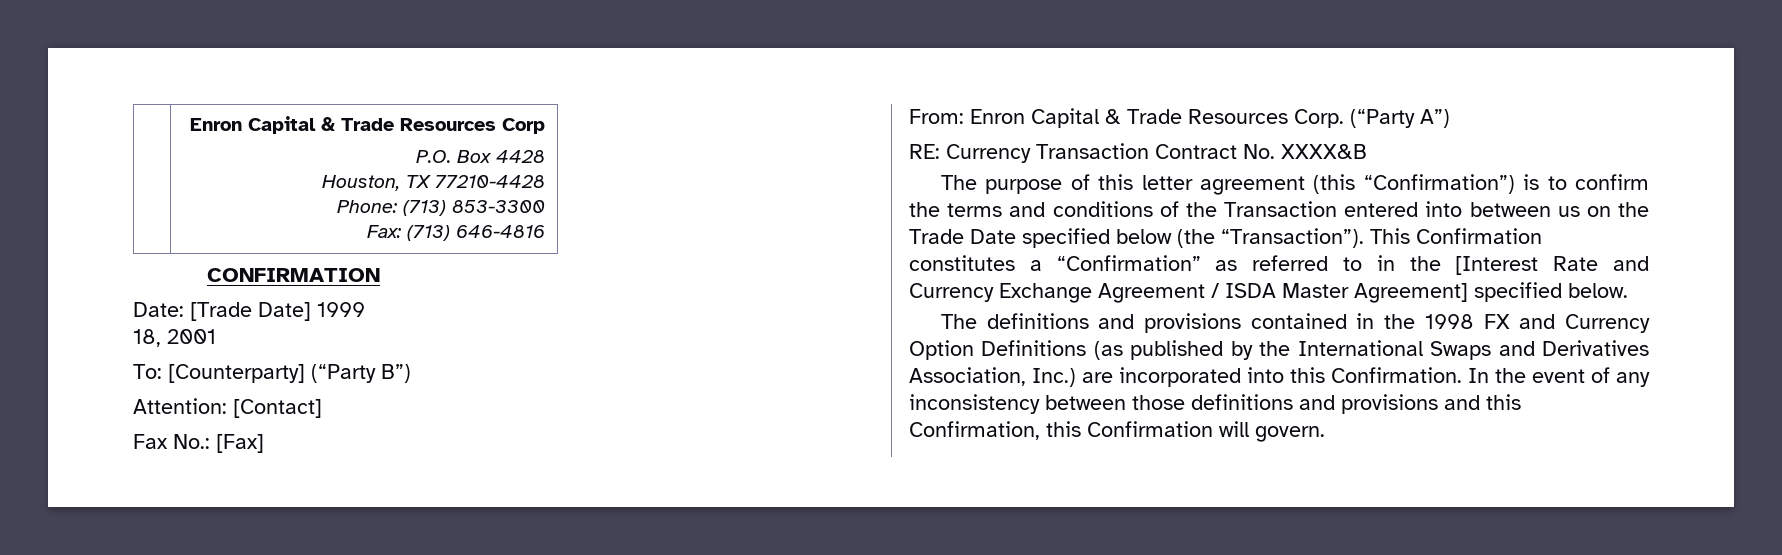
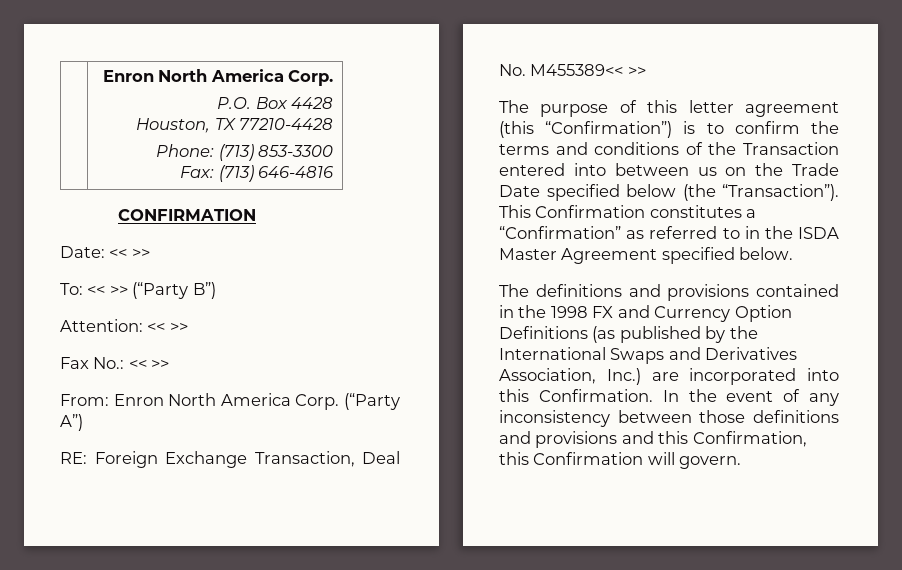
- | Enron Capital & Trade Resources Corp
+ | Enron North America Corp.
- Date: [Trade Date] 1999
- 18, 2001
+ Date: << >>
- To: [Counterparty] (“Party B”)
+ To: << >> (“Party B”)
- Attention: [Contact]
+ Attention: << >>
- Fax No.: [Fax]
+ Fax No.: << >>
- From: Enron Capital & Trade Resources Corp.
+ From: Enron North America Corp.
- RE: Currency Transaction Contract No. XXXX&B
+ RE: Foreign Exchange Transaction, Deal No. M455389<< >>
- This Confirmation constitutes a “Confirmation” as referred to in the [Interest Rate and Currency Exchange Agreement / ISDA Master Agreement] specified below.
+ This Confirmation constitutes a “Confirmation” as referred to in the ISDA Master Agreement specified below.

